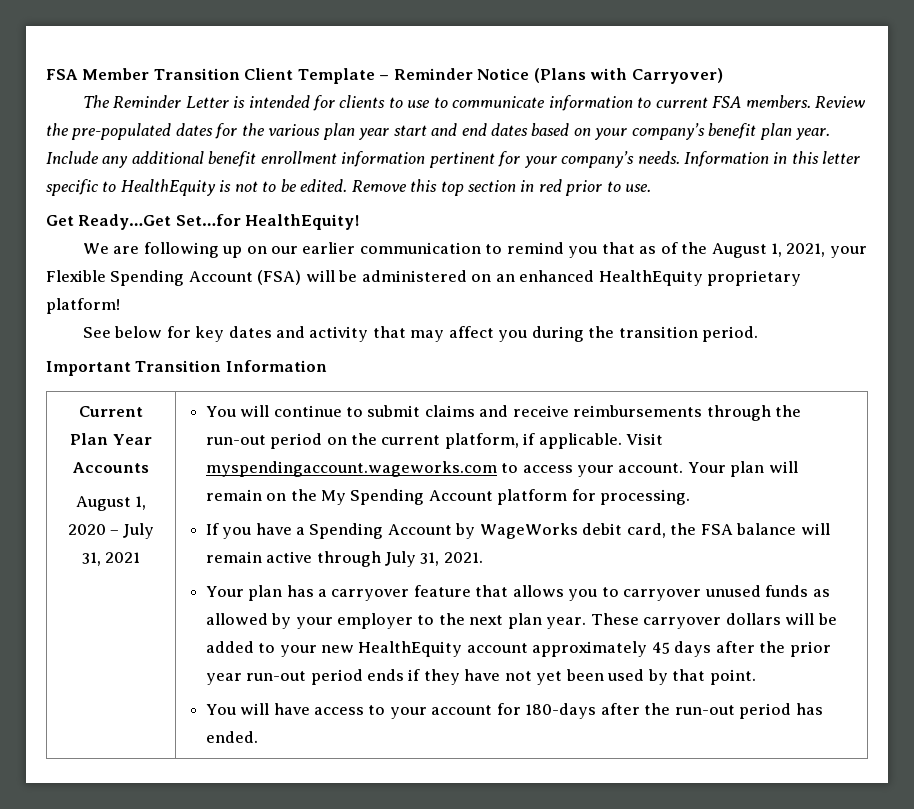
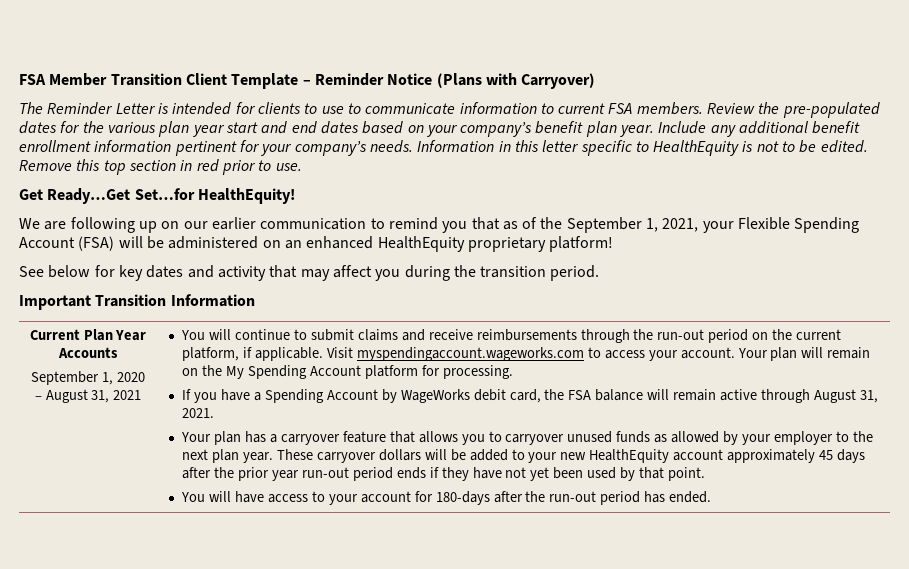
- We are following up on our earlier communication to remind you that as of the August 1, 2021, your Flexible Spending Account (FSA) will be administered on an enhanced HealthEquity proprietary platform!
+ We are following up on our earlier communication to remind you that as of the September 1, 2021, your Flexible Spending Account (FSA) will be administered on an enhanced HealthEquity proprietary platform!
- August 1, 2020 – July 31, 2021
+ September 1, 2020 – August 31, 2021
- If you have a Spending Account by WageWorks debit card, the FSA balance will remain active through July 31, 2021.
+ If you have a Spending Account by WageWorks debit card, the FSA balance will remain active through August 31, 2021.

